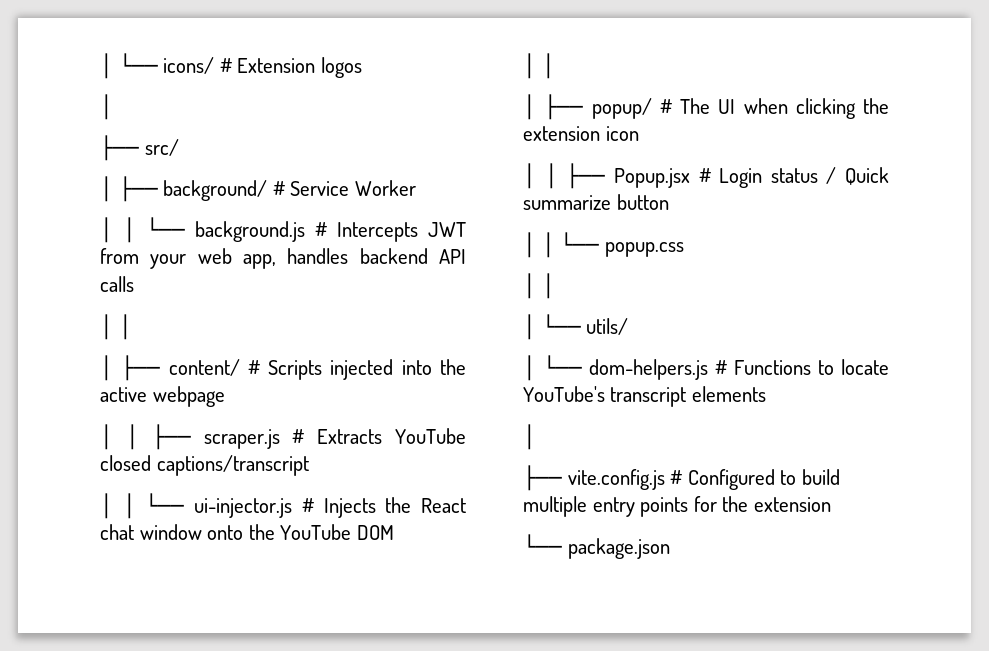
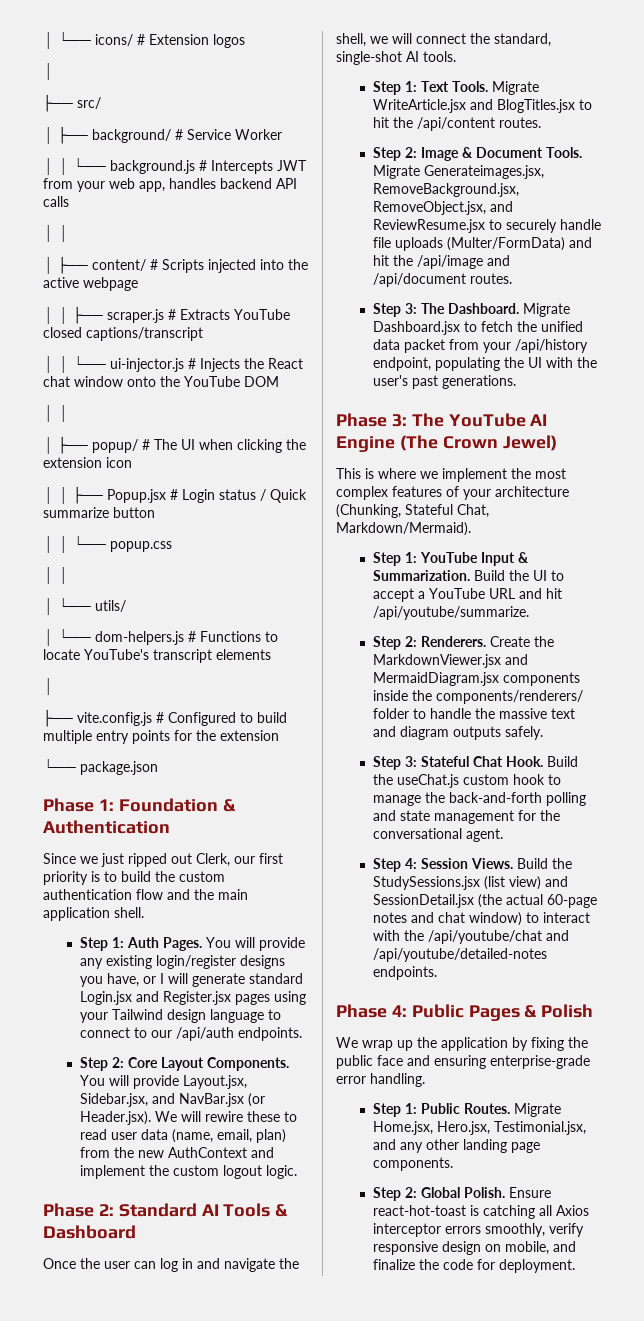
+ Phase 1: Foundation & Authentication
+ Since we just ripped out Clerk, our first priority is to build the custom authentication flow and the main application shell.
+ Step 1: Auth Pages. You will provide any existing login/register designs you have, or I will generate standard Login.jsx and Register.jsx pages using your Tailwind design language to connect to our /api/auth endpoints.
+ Step 2: Core Layout Components. You will provide Layout.jsx, Sidebar.jsx, and NavBar.jsx (or Header.jsx). We will rewire these to read user data (name, email, plan) from the new AuthContext and implement the custom logout logic.
+ Phase 2: Standard AI Tools & Dashboard
+ Once the user can log in and navigate the shell, we will connect the standard, single-shot AI tools.
+ Step 1: Text Tools. Migrate WriteArticle.jsx and BlogTitles.jsx to hit the /api/content routes.
+ Step 2: Image & Document Tools. Migrate Generateimages.jsx, RemoveBackground.jsx, RemoveObject.jsx, and ReviewResume.jsx to securely handle file uploads (Multer/FormData) and hit the /api/image and /api/document routes.
+ Step 3: The Dashboard. Migrate Dashboard.jsx to fetch the unified data packet from your /api/history endpoint, populating the UI with the user's past generations.
+ Phase 3: The YouTube AI Engine (The Crown Jewel)
+ This is where we implement the most complex features of your architecture (Chunking, Stateful Chat, Markdown/Mermaid).
+ Step 1: YouTube Input & Summarization. Build the UI to accept a YouTube URL and hit /api/youtube/summarize.
+ Step 2: Renderers. Create the MarkdownViewer.jsx and MermaidDiagram.jsx components inside the components/renderers/ folder to handle the massive text and diagram outputs safely.
+ Step 3: Stateful Chat Hook. Build the useChat.js custom hook to manage the back-and-forth polling and state management for the conversational agent.
+ Step 4: Session Views. Build the StudySessions.jsx (list view) and SessionDetail.jsx (the actual 60-page notes and chat window) to interact with the /api/youtube/chat and /api/youtube/detailed-notes endpoints.
+ Phase 4: Public Pages & Polish
+ We wrap up the application by fixing the public face and ensuring enterprise-grade error handling.
+ Step 1: Public Routes. Migrate Home.jsx, Hero.jsx, Testimonial.jsx, and any other landing page components.
+ Step 2: Global Polish. Ensure react-hot-toast is catching all Axios interceptor errors smoothly, verify responsive design on mobile, and finalize the code for deployment.

